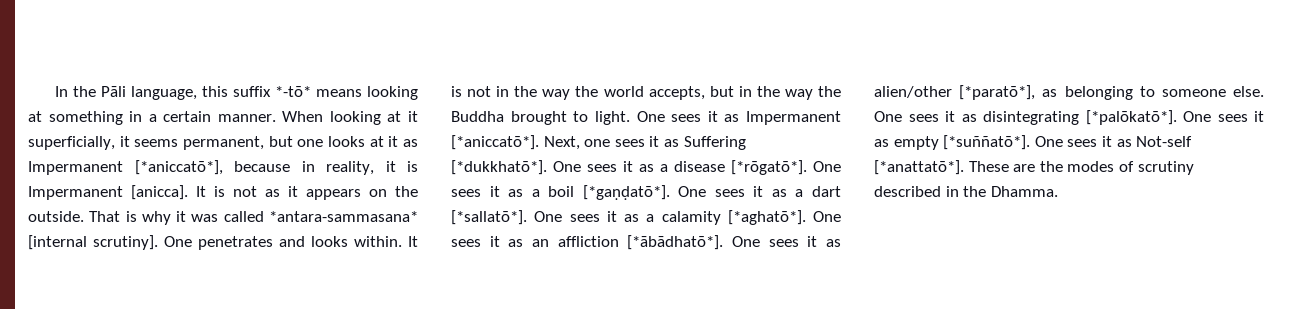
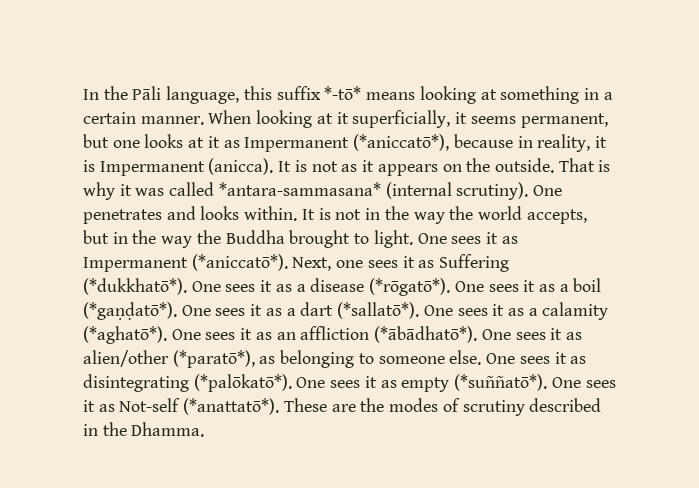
- When looking at it superficially, it seems permanent, but one looks at it as Impermanent [*aniccatō*], because in reality, it is Impermanent [anicca].
+ When looking at it superficially, it seems permanent, but one looks at it as Impermanent (*aniccatō*), because in reality, it is Impermanent (anicca).
- That is why it was called *antara-sammasana* [internal scrutiny].
+ That is why it was called *antara-sammasana* (internal scrutiny).
- One sees it as Impermanent [*aniccatō*].
+ One sees it as Impermanent (*aniccatō*).
- Next, one sees it as Suffering [*dukkhatō*].
+ Next, one sees it as Suffering (*dukkhatō*).
- One sees it as a disease [*rōgatō*].
+ One sees it as a disease (*rōgatō*).
- One sees it as a boil [*gaṇḍatō*].
+ One sees it as a boil (*gaṇḍatō*).
- One sees it as a dart [*sallatō*].
+ One sees it as a dart (*sallatō*).
- One sees it as a calamity [*aghatō*].
+ One sees it as a calamity (*aghatō*).
- One sees it as an affliction [*ābādhatō*].
+ One sees it as an affliction (*ābādhatō*).
- One sees it as alien/other [*paratō*], as belonging to someone else.
+ One sees it as alien/other (*paratō*), as belonging to someone else.
- One sees it as disintegrating [*palōkatō*].
+ One sees it as disintegrating (*palōkatō*).
- One sees it as empty [*suññatō*].
+ One sees it as empty (*suññatō*).
- One sees it as Not-self [*anattatō*].
+ One sees it as Not-self (*anattatō*).

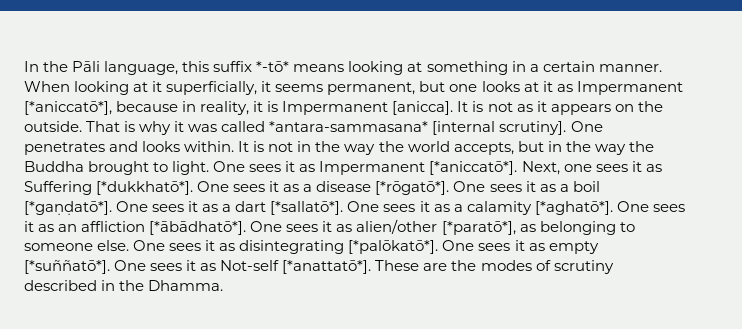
- When looking at it superficially, it seems permanent, but one looks at it as Impermanent (*aniccatō*), because in reality, it is Impermanent (anicca).
+ When looking at it superficially, it seems permanent, but one looks at it as Impermanent [*aniccatō*], because in reality, it is Impermanent [anicca].
- That is why it was called *antara-sammasana* (internal scrutiny).
+ That is why it was called *antara-sammasana* [internal scrutiny].
- One sees it as Impermanent (*aniccatō*).
+ One sees it as Impermanent [*aniccatō*].
- Next, one sees it as Suffering (*dukkhatō*).
+ Next, one sees it as Suffering [*dukkhatō*].
- One sees it as a disease (*rōgatō*).
+ One sees it as a disease [*rōgatō*].
- One sees it as a boil (*gaṇḍatō*).
+ One sees it as a boil [*gaṇḍatō*].
- One sees it as a dart (*sallatō*).
+ One sees it as a dart [*sallatō*].
- One sees it as a calamity (*aghatō*).
+ One sees it as a calamity [*aghatō*].
- One sees it as an affliction (*ābādhatō*).
+ One sees it as an affliction [*ābādhatō*].
- One sees it as alien/other (*paratō*), as belonging to someone else.
+ One sees it as alien/other [*paratō*], as belonging to someone else.
- One sees it as disintegrating (*palōkatō*).
+ One sees it as disintegrating [*palōkatō*].
- One sees it as empty (*suññatō*).
+ One sees it as empty [*suññatō*].
- One sees it as Not-self (*anattatō*).
+ One sees it as Not-self [*anattatō*].

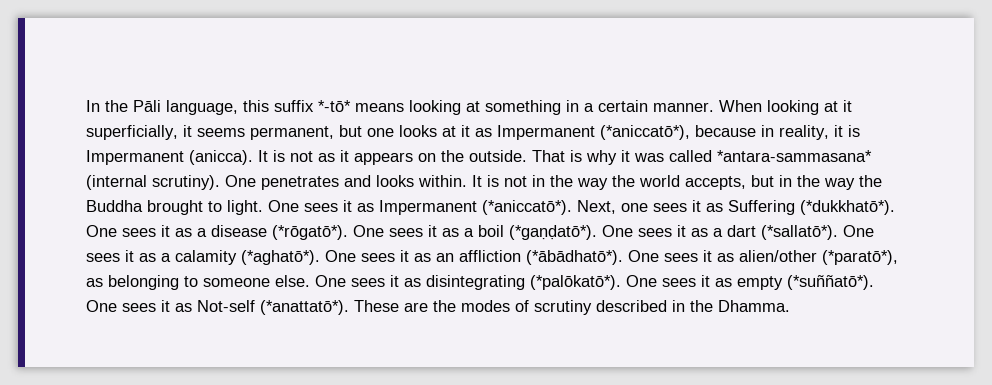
- When looking at it superficially, it seems permanent, but one looks at it as Impermanent [*aniccatō*], because in reality, it is Impermanent [anicca].
+ When looking at it superficially, it seems permanent, but one looks at it as Impermanent (*aniccatō*), because in reality, it is Impermanent (anicca).
- That is why it was called *antara-sammasana* [internal scrutiny].
+ That is why it was called *antara-sammasana* (internal scrutiny).
- One sees it as Impermanent [*aniccatō*].
+ One sees it as Impermanent (*aniccatō*).
- Next, one sees it as Suffering [*dukkhatō*].
+ Next, one sees it as Suffering (*dukkhatō*).
- One sees it as a disease [*rōgatō*].
+ One sees it as a disease (*rōgatō*).
- One sees it as a boil [*gaṇḍatō*].
+ One sees it as a boil (*gaṇḍatō*).
- One sees it as a dart [*sallatō*].
+ One sees it as a dart (*sallatō*).
- One sees it as a calamity [*aghatō*].
+ One sees it as a calamity (*aghatō*).
- One sees it as an affliction [*ābādhatō*].
+ One sees it as an affliction (*ābādhatō*).
- One sees it as alien/other [*paratō*], as belonging to someone else.
+ One sees it as alien/other (*paratō*), as belonging to someone else.
- One sees it as disintegrating [*palōkatō*].
+ One sees it as disintegrating (*palōkatō*).
- One sees it as empty [*suññatō*].
+ One sees it as empty (*suññatō*).
- One sees it as Not-self [*anattatō*].
+ One sees it as Not-self (*anattatō*).

